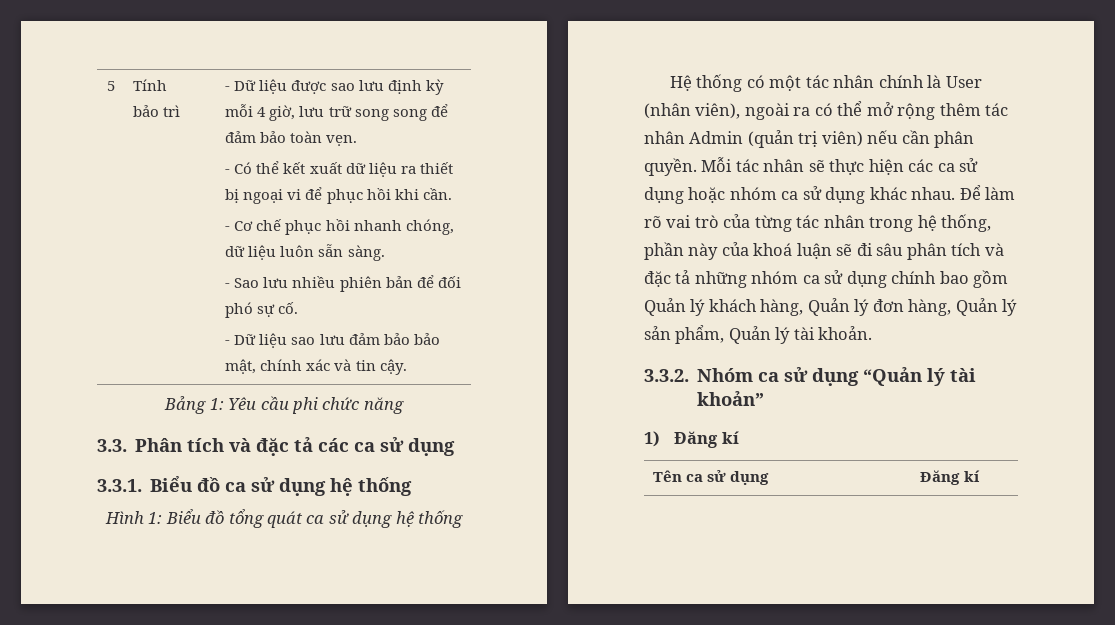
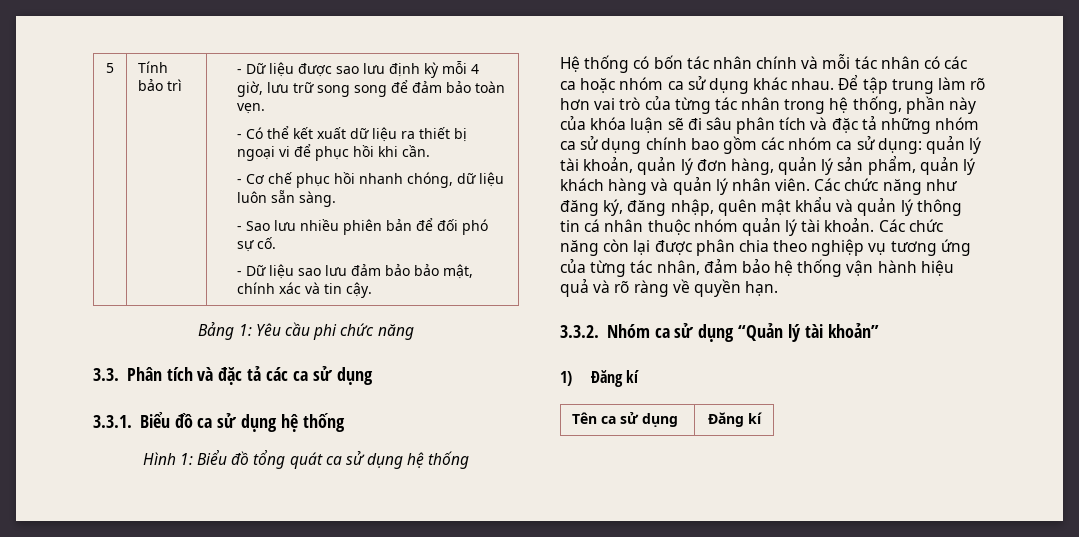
- Hệ thống có một tác nhân chính là User (nhân viên), ngoài ra có thể mở rộng thêm tác nhân Admin (quản trị viên) nếu cần phân quyền. Mỗi tác nhân sẽ thực hiện các ca sử dụng hoặc nhóm ca sử dụng khác nhau.
+ Hệ thống có bốn tác nhân chính và mỗi tác nhân có các ca hoặc nhóm ca sử dụng khác nhau.
- Để làm rõ vai trò của từng tác nhân trong hệ thống, phần này của khoá luận sẽ đi sâu phân tích và đặc tả những nhóm ca sử dụng chính bao gồm Quản lý khách hàng, Quản lý đơn hàng, Quản lý sản phẩm, Quản lý tài khoản.
+ Để tập trung làm rõ hơn vai trò của từng tác nhân trong hệ thống, phần này của khóa luận sẽ đi sâu phân tích và đặc tả những nhóm ca sử dụng chính bao gồm các nhóm ca sử dụng: quản lý tài khoản, quản lý đơn hàng, quản lý sản phẩm, quản lý khách hàng và quản lý nhân viên. Các chức năng như đăng ký, đăng nhập, quên mật khẩu và quản lý thông tin cá nhân thuộc nhóm quản lý tài khoản. Các chức năng còn lại được phân chia theo nghiệp vụ tương ứng của từng tác nhân, đảm bảo hệ thống vận hành hiệu quả và rõ ràng về quyền hạn.

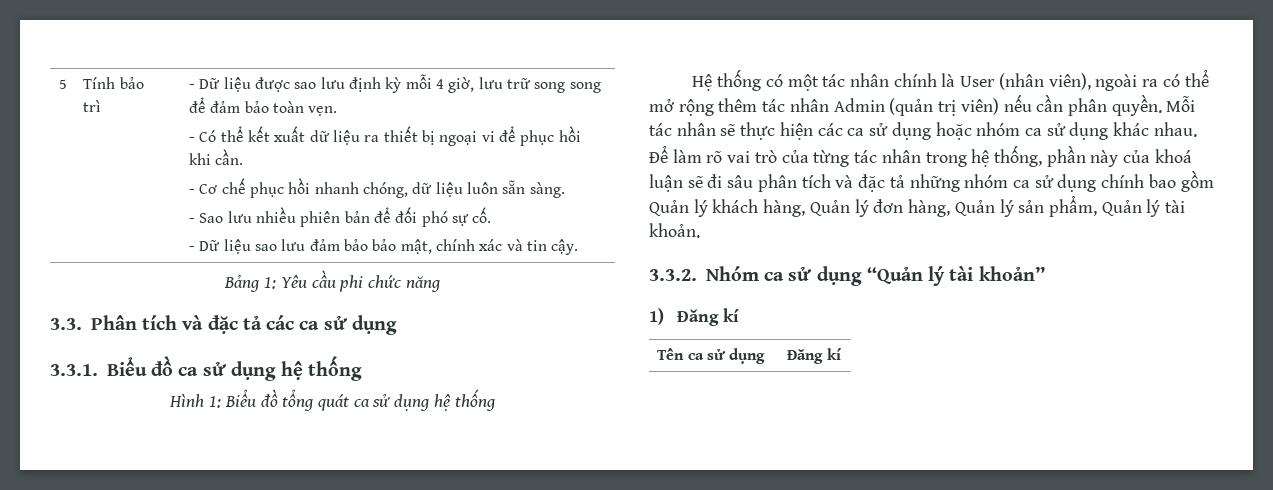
- Hệ thống có bốn tác nhân chính và mỗi tác nhân có các ca hoặc nhóm ca sử dụng khác nhau.
+ Hệ thống có một tác nhân chính là User (nhân viên), ngoài ra có thể mở rộng thêm tác nhân Admin (quản trị viên) nếu cần phân quyền. Mỗi tác nhân sẽ thực hiện các ca sử dụng hoặc nhóm ca sử dụng khác nhau.
- Để tập trung làm rõ hơn vai trò của từng tác nhân trong hệ thống, phần này của khóa luận sẽ đi sâu phân tích và đặc tả những nhóm ca sử dụng chính bao gồm các nhóm ca sử dụng: quản lý tài khoản, quản lý đơn hàng, quản lý sản phẩm, quản lý khách hàng và quản lý nhân viên. Các chức năng như đăng ký, đăng nhập, quên mật khẩu và quản lý thông tin cá nhân thuộc nhóm quản lý tài khoản. Các chức năng còn lại được phân chia theo nghiệp vụ tương ứng của từng tác nhân, đảm bảo hệ thống vận hành hiệu quả và rõ ràng về quyền hạn.
+ Để làm rõ vai trò của từng tác nhân trong hệ thống, phần này của khoá luận sẽ đi sâu phân tích và đặc tả những nhóm ca sử dụng chính bao gồm Quản lý khách hàng, Quản lý đơn hàng, Quản lý sản phẩm, Quản lý tài khoản.

